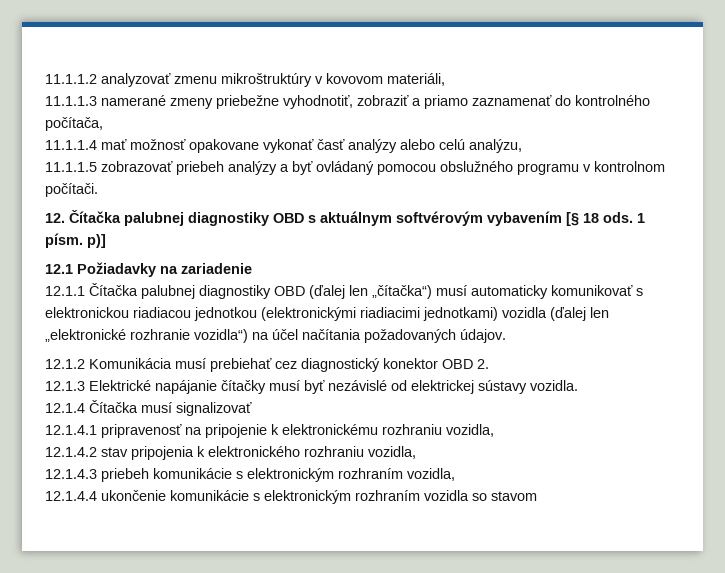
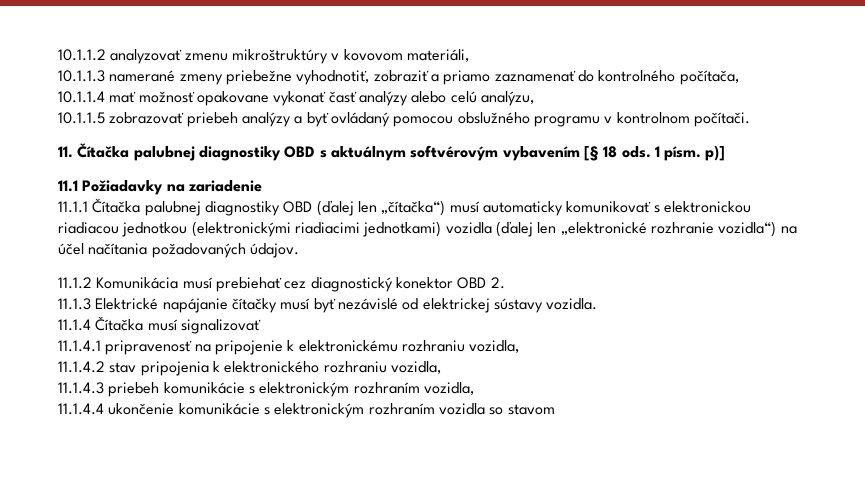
- 11.1.1.2 analyzovať zmenu mikroštruktúry v kovovom materiáli,
+ 10.1.1.2 analyzovať zmenu mikroštruktúry v kovovom materiáli,
- 11.1.1.3 namerané zmeny priebežne vyhodnotiť, zobraziť a priamo zaznamenať do kontrolného počítača,
+ 10.1.1.3 namerané zmeny priebežne vyhodnotiť, zobraziť a priamo zaznamenať do kontrolného počítača,
- 11.1.1.4 mať možnosť opakovane vykonať časť analýzy alebo celú analýzu,
+ 10.1.1.4 mať možnosť opakovane vykonať časť analýzy alebo celú analýzu,
- 11.1.1.5 zobrazovať priebeh analýzy a byť ovládaný pomocou obslužného programu v kontrolnom počítači.
+ 10.1.1.5 zobrazovať priebeh analýzy a byť ovládaný pomocou obslužného programu v kontrolnom počítači.
- 12. Čítačka palubnej diagnostiky OBD s aktuálnym softvérovým vybavením [§ 18 ods.
+ 11. Čítačka palubnej diagnostiky OBD s aktuálnym softvérovým vybavením [§ 18 ods.
- 12.1 Požiadavky na zariadenie
+ 11.1 Požiadavky na zariadenie
- 12.1.1 Čítačka palubnej diagnostiky OBD (ďalej len „čítačka“) musí automaticky komunikovať s elektronickou riadiacou jednotkou (elektronickými riadiacimi jednotkami) vozidla (ďalej len „elektronické rozhranie vozidla“) na účel načítania požadovaných údajov.
+ 11.1.1 Čítačka palubnej diagnostiky OBD (ďalej len „čítačka“) musí automaticky komunikovať s elektronickou riadiacou jednotkou (elektronickými riadiacimi jednotkami) vozidla (ďalej len „elektronické rozhranie vozidla“) na účel načítania požadovaných údajov.
- 12.1.2 Komunikácia musí prebiehať cez diagnostický konektor OBD 2.
+ 11.1.2 Komunikácia musí prebiehať cez diagnostický konektor OBD 2.
- 12.1.3 Elektrické napájanie čítačky musí byť nezávislé od elektrickej sústavy vozidla.
+ 11.1.3 Elektrické napájanie čítačky musí byť nezávislé od elektrickej sústavy vozidla.
- 12.1.4 Čítačka musí signalizovať
+ 11.1.4 Čítačka musí signalizovať
- 12.1.4.1 pripravenosť na pripojenie k elektronickému rozhraniu vozidla,
+ 11.1.4.1 pripravenosť na pripojenie k elektronickému rozhraniu vozidla,
- 12.1.4.2 stav pripojenia k elektronického rozhraniu vozidla,
+ 11.1.4.2 stav pripojenia k elektronického rozhraniu vozidla,
- 12.1.4.3 priebeh komunikácie s elektronickým rozhraním vozidla,
+ 11.1.4.3 priebeh komunikácie s elektronickým rozhraním vozidla,
- 12.1.4.4 ukončenie komunikácie s elektronickým rozhraním vozidla so stavom
+ 11.1.4.4 ukončenie komunikácie s elektronickým rozhraním vozidla so stavom

